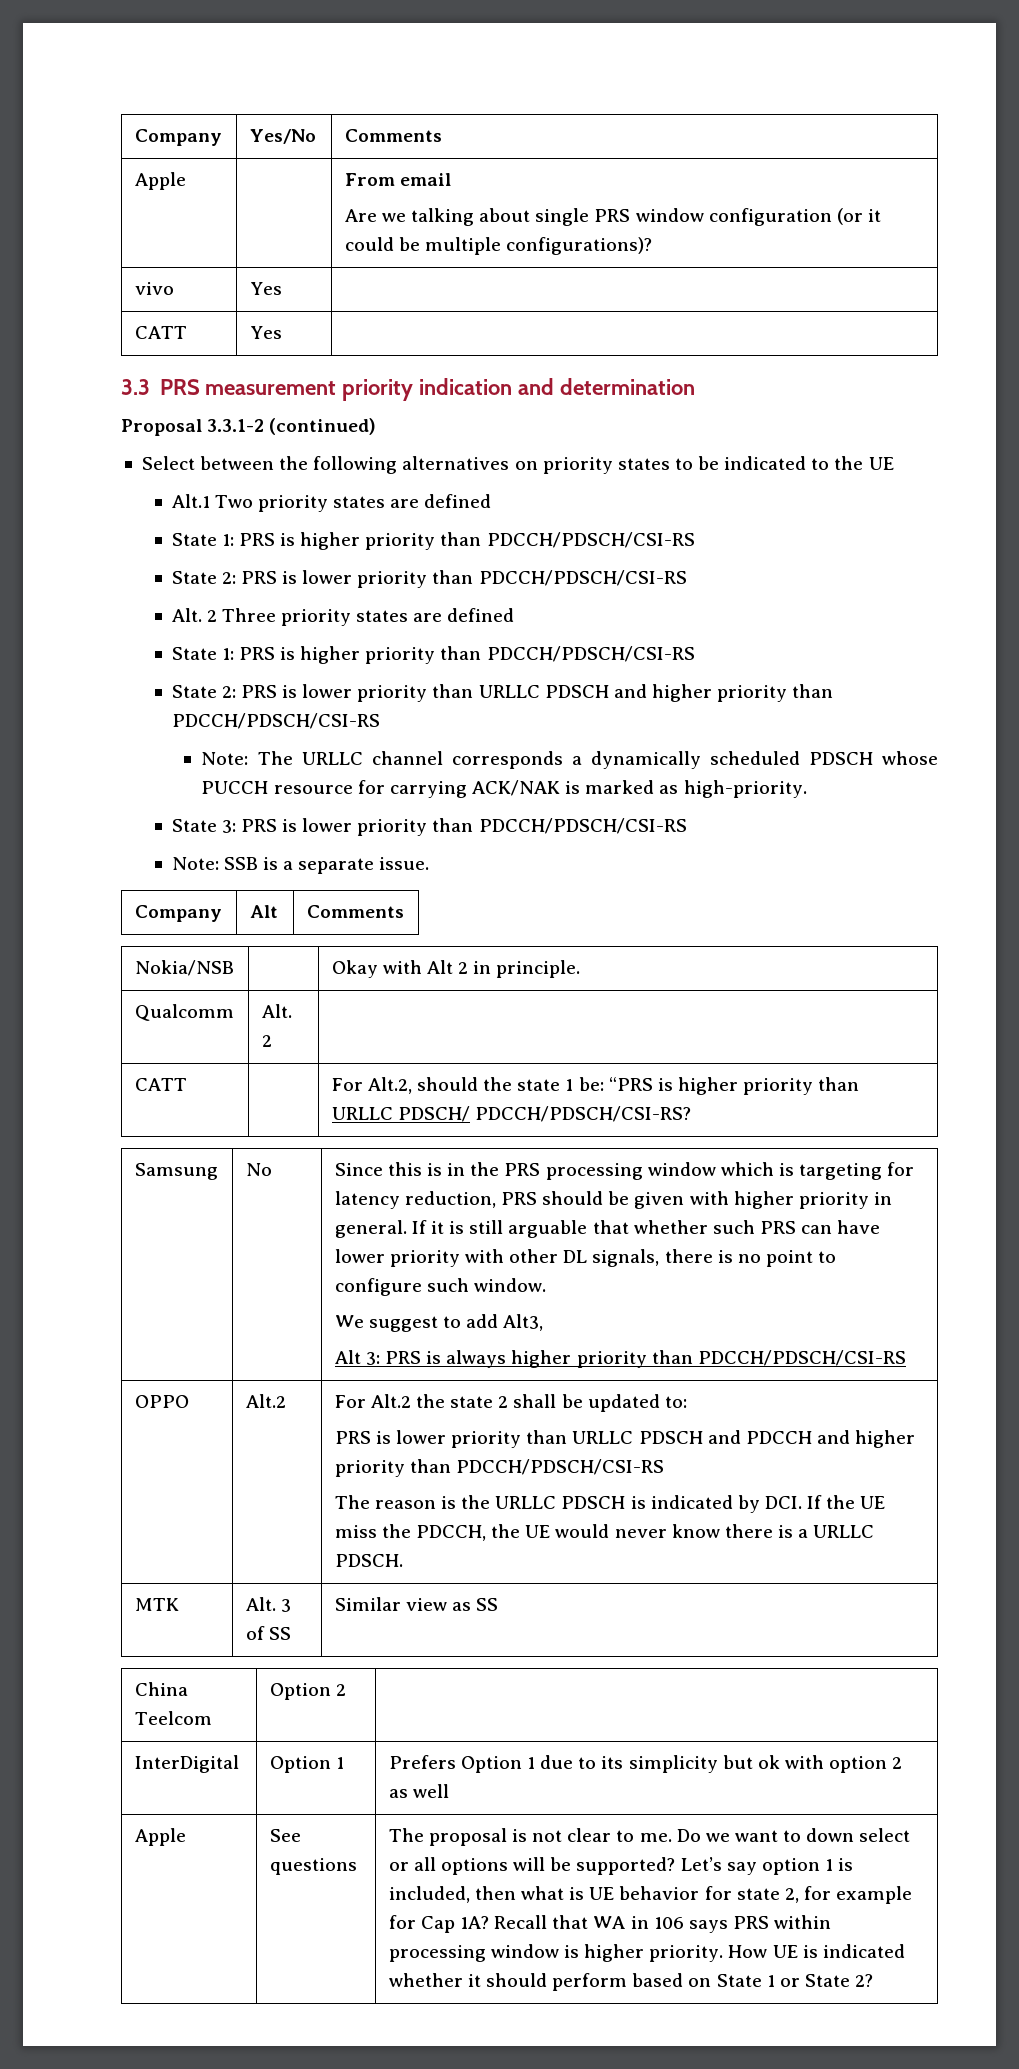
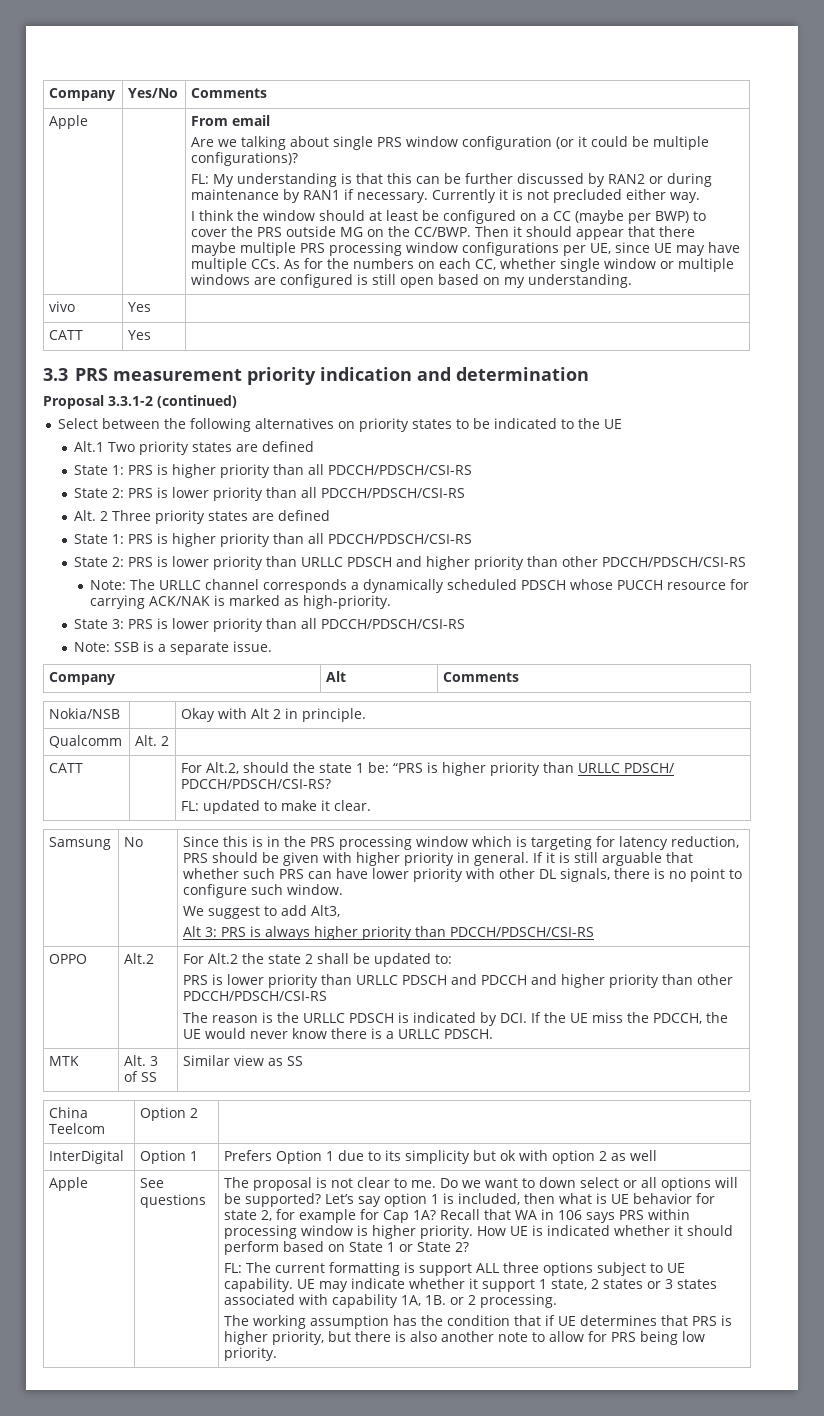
+ FL: My understanding is that this can be further discussed by RAN2 or during maintenance by RAN1 if necessary. Currently it is not precluded either way.
+ I think the window should at least be configured on a CC (maybe per BWP) to cover the PRS outside MG on the CC/BWP. Then it should appear that there maybe multiple PRS processing window configurations per UE, since UE may have multiple CCs. As for the numbers on each CC, whether single window or multiple windows are configured is still open based on my understanding.
  Alt.1 Two priority states are defined
- State 1: PRS is higher priority than PDCCH/PDSCH/CSI-RS
- State 2: PRS is lower priority than PDCCH/PDSCH/CSI-RS
+ State 1: PRS is higher priority than all PDCCH/PDSCH/CSI-RS
+ State 2: PRS is lower priority than all PDCCH/PDSCH/CSI-RS
  Alt. 2 Three priority states are defined
- State 1: PRS is higher priority than PDCCH/PDSCH/CSI-RS
+ State 1: PRS is higher priority than all PDCCH/PDSCH/CSI-RS
- State 2: PRS is lower priority than URLLC PDSCH and higher priority than PDCCH/PDSCH/CSI-RS
+ State 2: PRS is lower priority than URLLC PDSCH and higher priority than other PDCCH/PDSCH/CSI-RS
- State 3: PRS is lower priority than PDCCH/PDSCH/CSI-RS
+ State 3: PRS is lower priority than all PDCCH/PDSCH/CSI-RS
  CATT | | For Alt.2, should the state 1 be: “PRS is higher priority than URLLC PDSCH/ PDCCH/PDSCH/CSI-RS?
+ FL: updated to make it clear.
- PRS is lower priority than URLLC PDSCH and PDCCH and higher priority than PDCCH/PDSCH/CSI-RS
+ PRS is lower priority than URLLC PDSCH and PDCCH and higher priority than other PDCCH/PDSCH/CSI-RS
+ FL: The current formatting is support ALL three options subject to UE capability. UE may indicate whether it support 1 state, 2 states or 3 states associated with capability 1A, 1B. or 2 processing.
+ The working assumption has the condition that if UE determines that PRS is higher priority, but there is also another note to allow for PRS being low priority.

